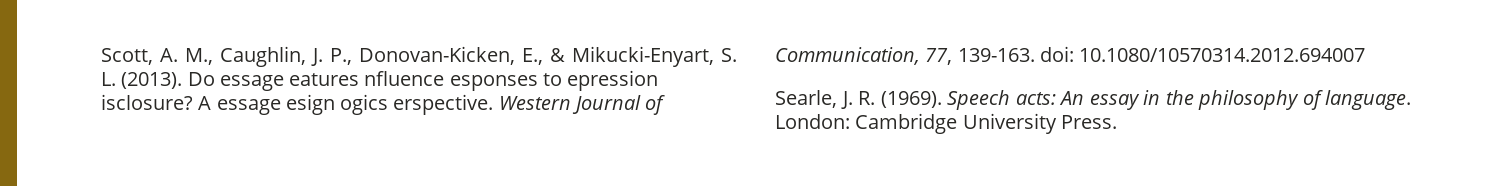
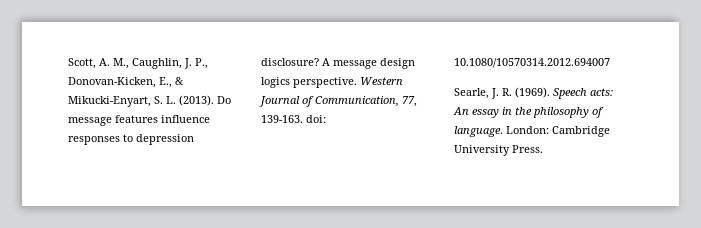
- Do essage eatures nfluence esponses to epression isclosure? A essage esign ogics erspective.
+ Do message features influence responses to depression disclosure? A message design logics perspective.

